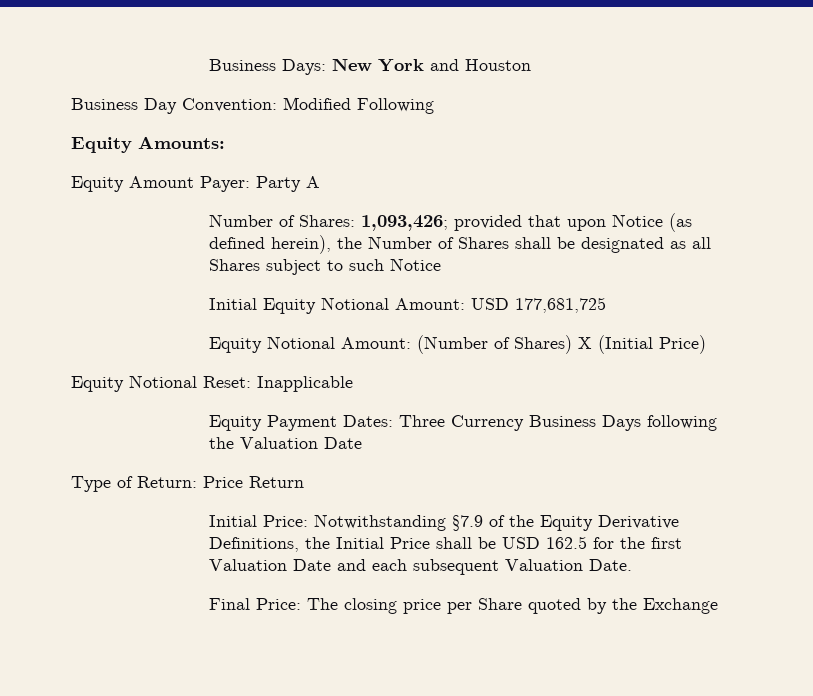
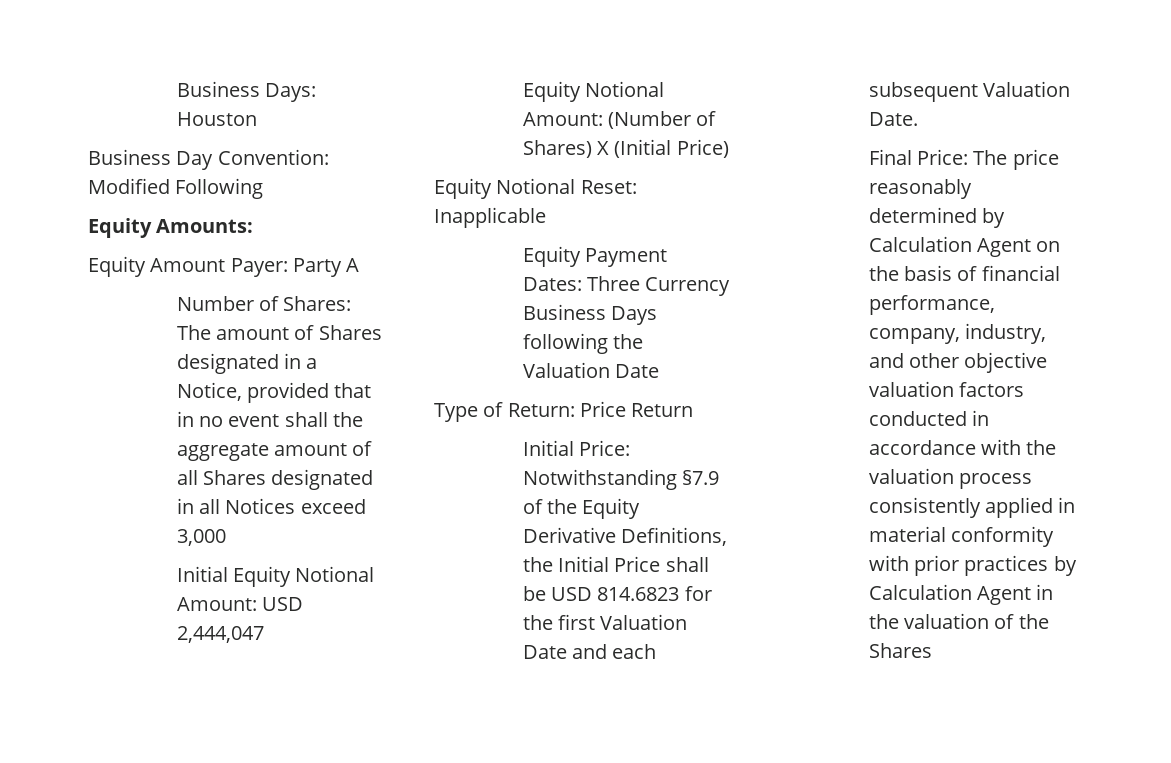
- Business Days: New York and Houston
+ Business Days: Houston
- Number of Shares: 1,093,426; provided that upon Notice (as defined herein), the Number of Shares shall be designated as all Shares subject to such Notice
+ Number of Shares: The amount of Shares designated in a Notice, provided that in no event shall the aggregate amount of all Shares designated in all Notices exceed 3,000
- Initial Equity Notional Amount: USD 177,681,725
+ Initial Equity Notional Amount: USD 2,444,047
- Initial Price: Notwithstanding §7.9 of the Equity Derivative Definitions, the Initial Price shall be USD 162.5 for the first Valuation Date and each subsequent Valuation Date.
+ Initial Price: Notwithstanding §7.9 of the Equity Derivative Definitions, the Initial Price shall be USD 814.6823 for the first Valuation Date and each subsequent Valuation Date.
- Final Price: The closing price per Share quoted by the Exchange
+ Final Price: The price reasonably determined by Calculation Agent on the basis of financial performance, company, industry, and other objective valuation factors conducted in accordance with the valuation process consistently applied in material conformity with prior practices by Calculation Agent in the valuation of the Shares

